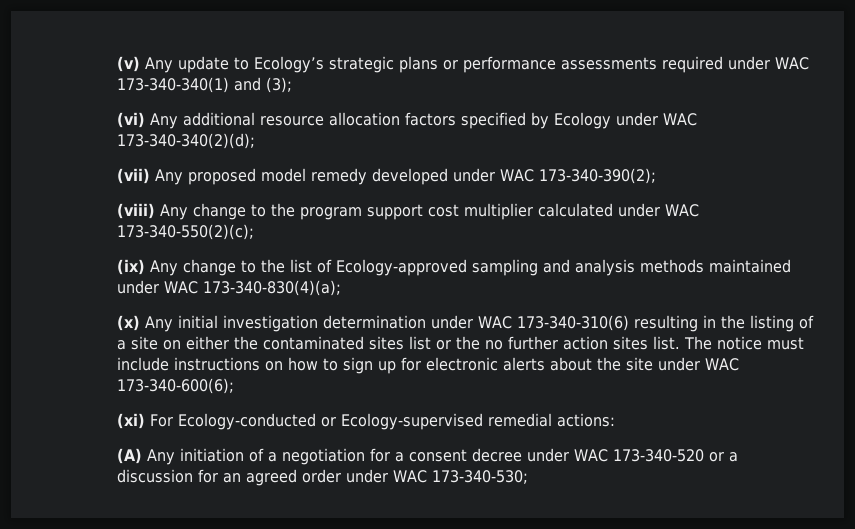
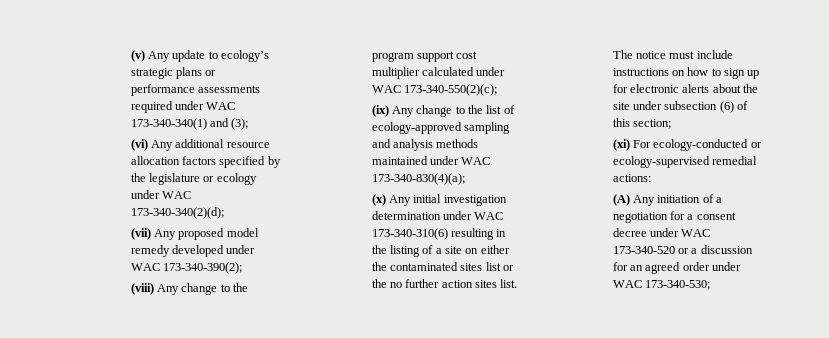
- (v) Any update to Ecology’s strategic plans or performance assessments required under WAC 173-340-340(1) and (3);
+ (v) Any update to ecology’s strategic plans or performance assessments required under WAC 173-340-340(1) and (3);
- (vi) Any additional resource allocation factors specified by Ecology under WAC 173-340-340(2)(d);
+ (vi) Any additional resource allocation factors specified by the legislature or ecology under WAC 173-340-340(2)(d);
- (ix) Any change to the list of Ecology-approved sampling and analysis methods maintained under WAC 173-340-830(4)(a);
+ (ix) Any change to the list of ecology-approved sampling and analysis methods maintained under WAC 173-340-830(4)(a);
- The notice must include instructions on how to sign up for electronic alerts about the site under WAC 173-340-600(6);
+ The notice must include instructions on how to sign up for electronic alerts about the site under subsection (6) of this section;
- (xi) For Ecology-conducted or Ecology-supervised remedial actions:
+ (xi) For ecology-conducted or ecology-supervised remedial actions:

